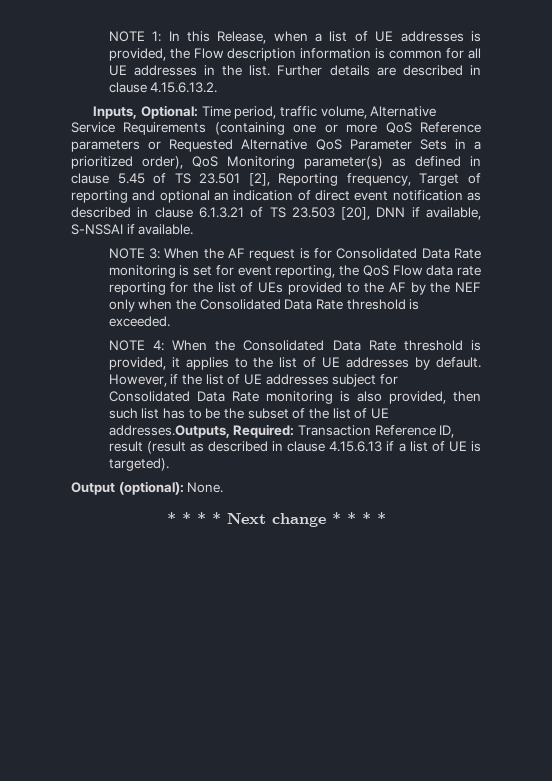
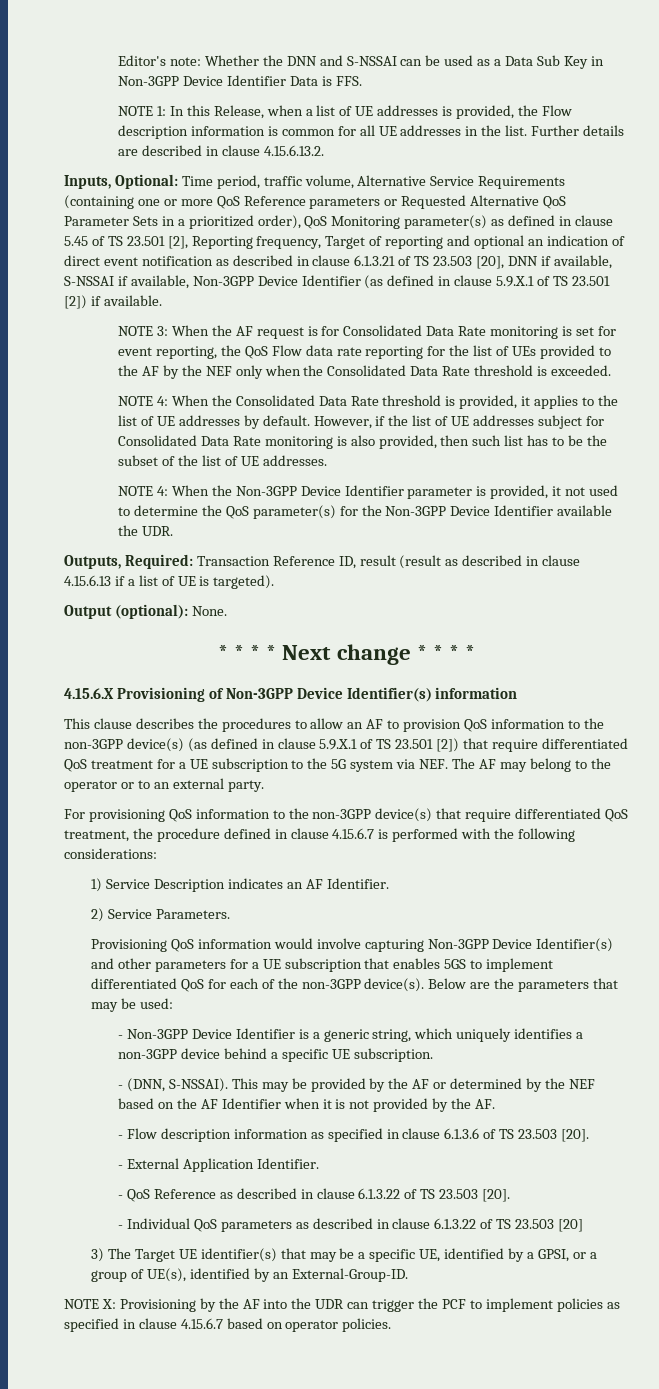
+ Editor's note: Whether the DNN and S-NSSAI can be used as a Data Sub Key in Non-3GPP Device Identifier Data is FFS.
- Time period, traffic volume, Alternative Service Requirements (containing one or more QoS Reference parameters or Requested Alternative QoS Parameter Sets in a prioritized order), QoS Monitoring parameter(s) as defined in clause 5.45 of TS 23.501 [2], Reporting frequency, Target of reporting and optional an indication of direct event notification as described in clause 6.1.3.21 of TS 23.503 [20], DNN if available, S-NSSAI if available.
+ Time period, traffic volume, Alternative Service Requirements (containing one or more QoS Reference parameters or Requested Alternative QoS Parameter Sets in a prioritized order), QoS Monitoring parameter(s) as defined in clause 5.45 of TS 23.501 [2], Reporting frequency, Target of reporting and optional an indication of direct event notification as described in clause 6.1.3.21 of TS 23.503 [20], DNN if available, S-NSSAI if available, Non-3GPP Device Identifier (as defined in clause 5.9.X.1 of TS 23.501 [2]) if available.
- However, if the list of UE addresses subject for Consolidated Data Rate monitoring is also provided, then such list has to be the subset of the list of UE addresses.Outputs, Required: Transaction Reference ID, result (result as described in clause 4.15.6.13 if a list of UE is targeted).
+ However, if the list of UE addresses subject for Consolidated Data Rate monitoring is also provided, then such list has to be the subset of the list of UE addresses.
+ NOTE 4: When the Non-3GPP Device Identifier parameter is provided, it not used to determine the QoS parameter(s) for the Non-3GPP Device Identifier available the UDR.
+ Outputs, Required: Transaction Reference ID, result (result as described in clause 4.15.6.13 if a list of UE is targeted).
+ 4.15.6.X Provisioning of Non-3GPP Device Identifier(s) information
+ This clause describes the procedures to allow an AF to provision QoS information to the non-3GPP device(s) (as defined in clause 5.9.X.1 of TS 23.501 [2]) that require differentiated QoS treatment for a UE subscription to the 5G system via NEF. The AF may belong to the operator or to an external party.
+ For provisioning QoS information to the non-3GPP device(s) that require differentiated QoS treatment, the procedure defined in clause 4.15.6.7 is performed with the following considerations:
+ 1) Service Description indicates an AF Identifier.
+ 2) Service Parameters.
+ Provisioning QoS information would involve capturing Non-3GPP Device Identifier(s) and other parameters for a UE subscription that enables 5GS to implement differentiated QoS for each of the non-3GPP device(s). Below are the parameters that may be used:
+ - Non-3GPP Device Identifier is a generic string, which uniquely identifies a non-3GPP device behind a specific UE subscription.
+ - (DNN, S-NSSAI). This may be provided by the AF or determined by the NEF based on the AF Identifier when it is not provided by the AF.
+ - Flow description information as specified in clause 6.1.3.6 of TS 23.503 [20].
+ - External Application Identifier.
+ - QoS Reference as described in clause 6.1.3.22 of TS 23.503 [20].
+ - Individual QoS parameters as described in clause 6.1.3.22 of TS 23.503 [20]
+ 3) The Target UE identifier(s) that may be a specific UE, identified by a GPSI, or a group of UE(s), identified by an External-Group-ID.
+ NOTE X: Provisioning by the AF into the UDR can trigger the PCF to implement policies as specified in clause 4.15.6.7 based on operator policies.

